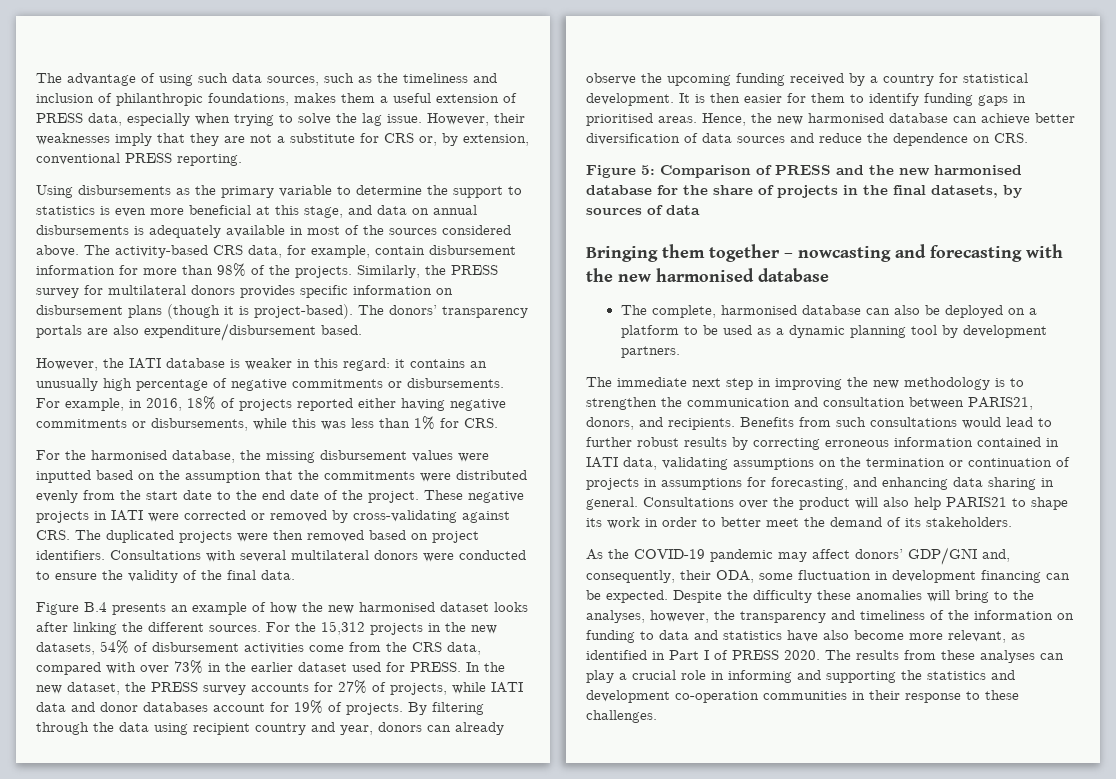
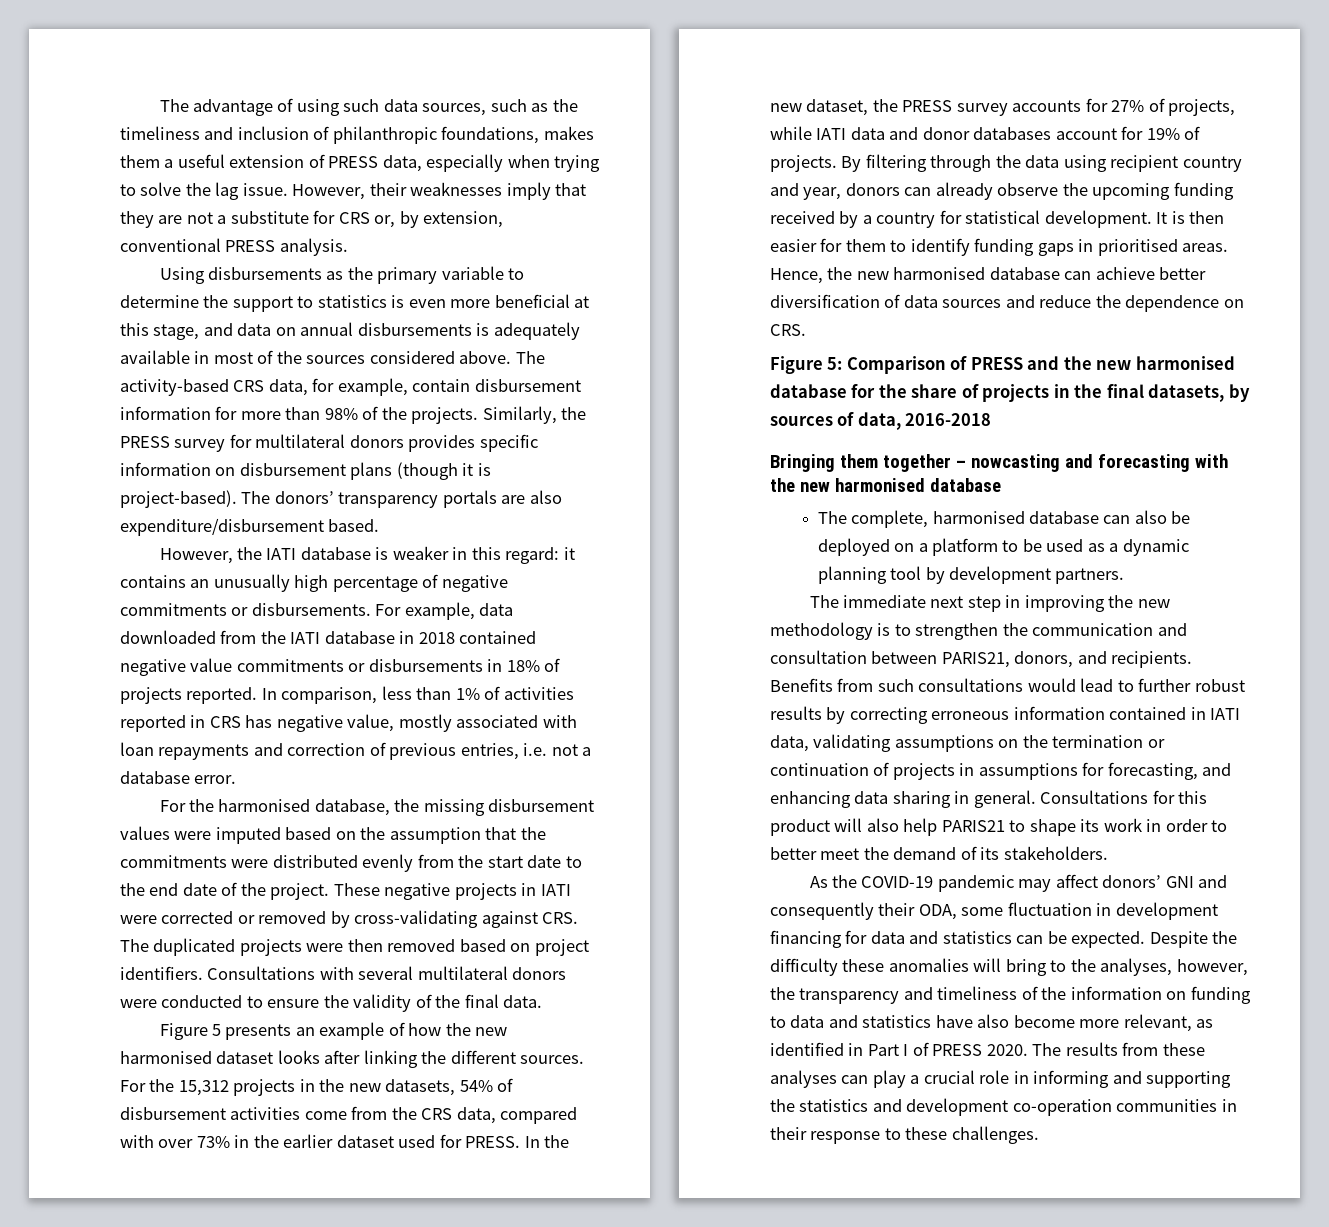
- However, their weaknesses imply that they are not a substitute for CRS or, by extension, conventional PRESS reporting.
+ However, their weaknesses imply that they are not a substitute for CRS or, by extension, conventional PRESS analysis.
- For example, in 2016, 18% of projects reported either having negative commitments or disbursements, while this was less than 1% for CRS.
+ For example, data downloaded from the IATI database in 2018 contained negative value commitments or disbursements in 18% of projects reported. In comparison, less than 1% of activities reported in CRS has negative value, mostly associated with loan repayments and correction of previous entries, i.e. not a database error.
- For the harmonised database, the missing disbursement values were inputted based on the assumption that the commitments were distributed evenly from the start date to the end date of the project.
+ For the harmonised database, the missing disbursement values were imputed based on the assumption that the commitments were distributed evenly from the start date to the end date of the project.
- Figure B.4 presents an example of how the new harmonised dataset looks after linking the different sources.
+ Figure 5 presents an example of how the new harmonised dataset looks after linking the different sources.
- Figure 5: Comparison of PRESS and the new harmonised database for the share of projects in the final datasets, by sources of data
+ Figure 5: Comparison of PRESS and the new harmonised database for the share of projects in the final datasets, by sources of data, 2016-2018
- Consultations over the product will also help PARIS21 to shape its work in order to better meet the demand of its stakeholders.
+ Consultations for this product will also help PARIS21 to shape its work in order to better meet the demand of its stakeholders.
- As the COVID-19 pandemic may affect donors’ GDP/GNI and, consequently, their ODA, some fluctuation in development financing can be expected.
+ As the COVID-19 pandemic may affect donors’ GNI and consequently their ODA, some fluctuation in development financing for data and statistics can be expected.

